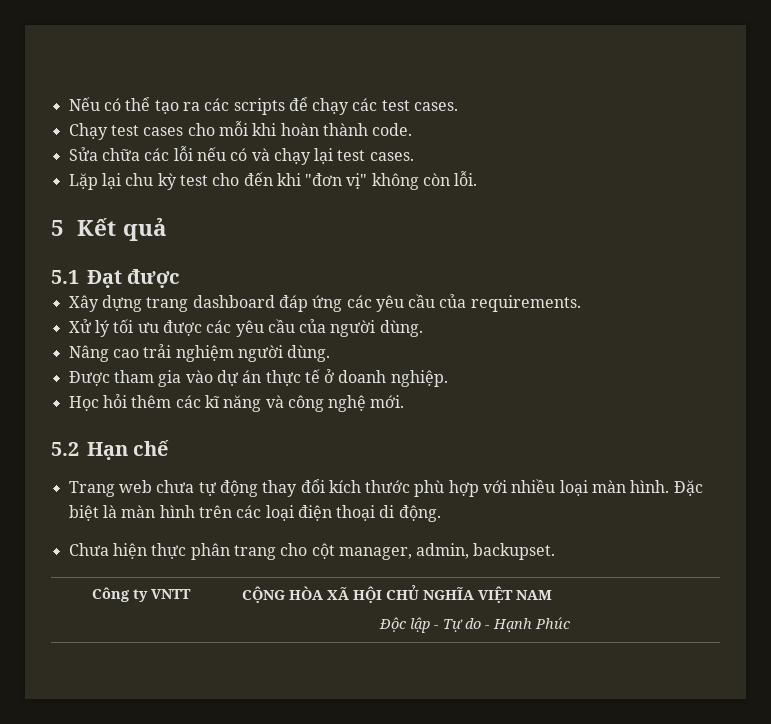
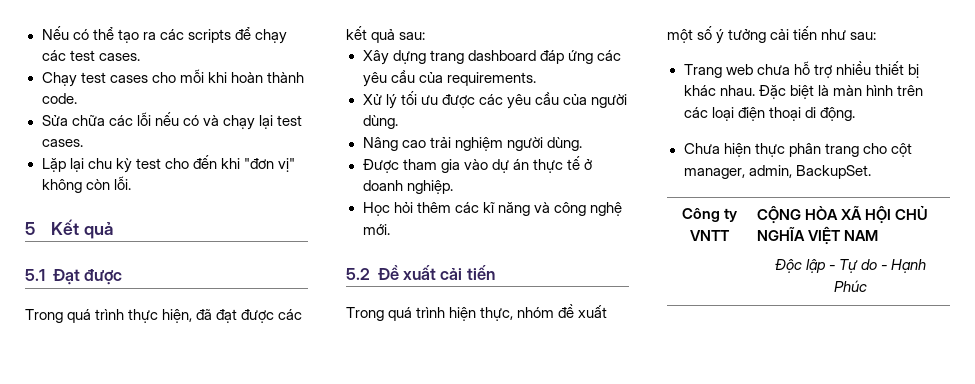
+ Trong quá trình thực hiện, đã đạt được các kết quả sau:
- 5.2 Hạn chế
- Trang web chưa tự động thay đổi kích thước phù hợp với nhiều loại màn hình.
+ 5.2 Đề xuất cải tiến
+ Trong quá trình hiện thực, nhóm đề xuất một số ý tưởng cải tiến như sau:
+ Trang web chưa hỗ trợ nhiều thiết bị khác nhau.
- Chưa hiện thực phân trang cho cột manager, admin, backupset.
+ Chưa hiện thực phân trang cho cột manager, admin, BackupSet.

